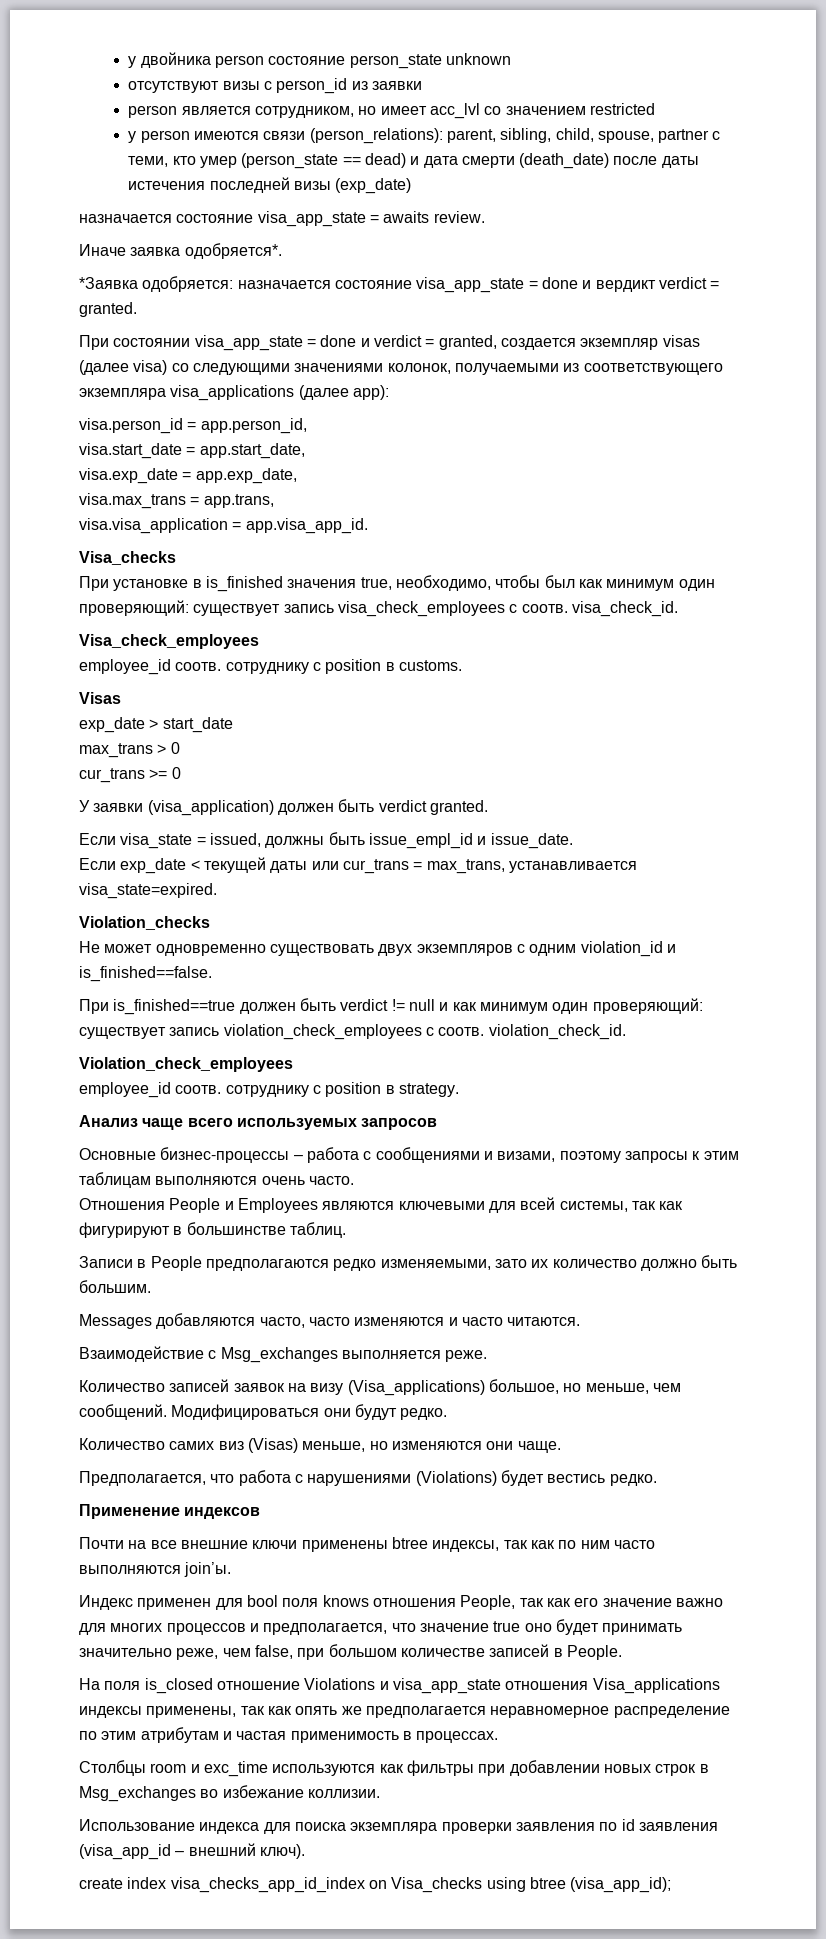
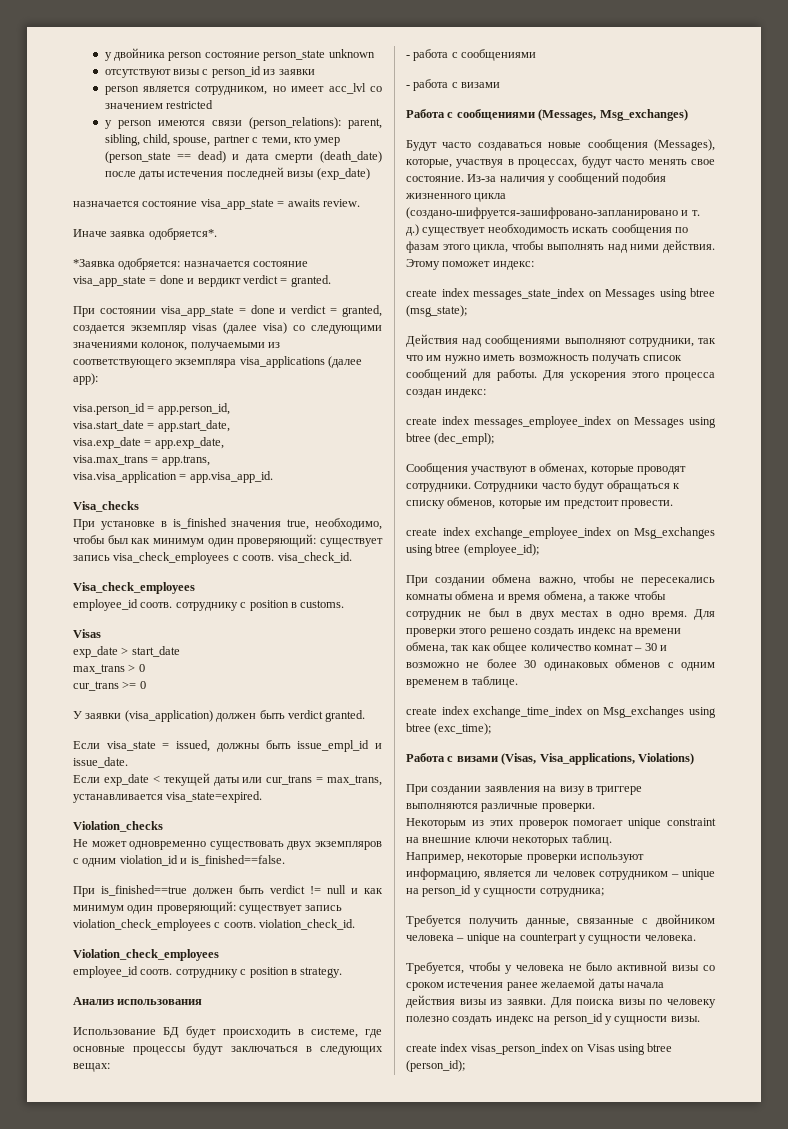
- Анализ чаще всего используемых запросов
- Основные бизнес-процессы – работа с сообщениями и визами, поэтому запросы к этим таблицам выполняются очень часто.
- Отношения People и Employees являются ключевыми для всей системы, так как фигурируют в большинстве таблиц.
- Записи в People предполагаются редко изменяемыми, зато их количество должно быть большим.
- Messages добавляются часто, часто изменяются и часто читаются.
- Взаимодействие с Msg_exchanges выполняется реже.
- Количество записей заявок на визу (Visa_applications) большое, но меньше, чем сообщений. Модифицироваться они будут редко.
- Количество самих виз (Visas) меньше, но изменяются они чаще.
- Предполагается, что работа с нарушениями (Violations) будет вестись редко.
- Применение индексов
- Почти на все внешние ключи применены btree индексы, так как по ним часто выполняются join’ы.
- Индекс применен для bool поля knows отношения People, так как его значение важно для многих процессов и предполагается, что значение true оно будет принимать значительно реже, чем false, при большом количестве записей в People.
- На поля is_closed отношение Violations и visa_app_state отношения Visa_applications индексы применены, так как опять же предполагается неравномерное распределение по этим атрибутам и частая применимость в процессах.
- Столбцы room и exc_time используются как фильтры при добавлении новых строк в Msg_exchanges во избежание коллизии.
- Использование индекса для поиска экземпляра проверки заявления по id заявления (visa_app_id – внешний ключ).
- create index visa_checks_app_id_index on Visa_checks using btree (visa_app_id);
+ Анализ использования
+ Использование БД будет происходить в системе, где основные процессы будут заключаться в следующих вещах:
+ - работа с сообщениями
+ - работа с визами
+ Работа с сообщениями (Messages, Msg_exchanges)
+ Будут часто создаваться новые сообщения (Messages), которые, участвуя в процессах, будут часто менять свое состояние. Из-за наличия у сообщений подобия жизненного цикла (создано-шифруется-зашифровано-запланировано и т. д.) существует необходимость искать сообщения по фазам этого цикла, чтобы выполнять над ними действия. Этому поможет индекс:
+ create index messages_state_index on Messages using btree (msg_state);
+ Действия над сообщениями выполняют сотрудники, так что им нужно иметь возможность получать список сообщений для работы. Для ускорения этого процесса создан индекс:
+ create index messages_employee_index on Messages using btree (dec_empl);
+ Сообщения участвуют в обменах, которые проводят сотрудники. Сотрудники часто будут обращаться к списку обменов, которые им предстоит провести.
+ create index exchange_employee_index on Msg_exchanges using btree (employee_id);
+ При создании обмена важно, чтобы не пересекались комнаты обмена и время обмена, а также чтобы сотрудник не был в двух местах в одно время. Для проверки этого решено создать индекс на времени обмена, так как общее количество комнат – 30 и возможно не более 30 одинаковых обменов с одним временем в таблице.
+ create index exchange_time_index on Msg_exchanges using btree (exc_time);
+ Работа с визами (Visas, Visa_applications, Violations)
+ При создании заявления на визу в триггере выполняются различные проверки.
+ Некоторым из этих проверок помогает unique constraint на внешние ключи некоторых таблиц.
+ Например, некоторые проверки используют информацию, является ли человек сотрудником – unique на person_id у сущности сотрудника;
+ Требуется получить данные, связанные с двойником человека – unique на counterpart у сущности человека.
+ Требуется, чтобы у человека не было активной визы со сроком истечения ранее желаемой даты начала действия визы из заявки. Для поиска визы по человеку полезно создать индекс на person_id у сущности визы.
+ create index visas_person_index on Visas using btree (person_id);

